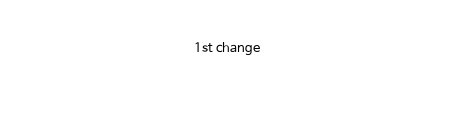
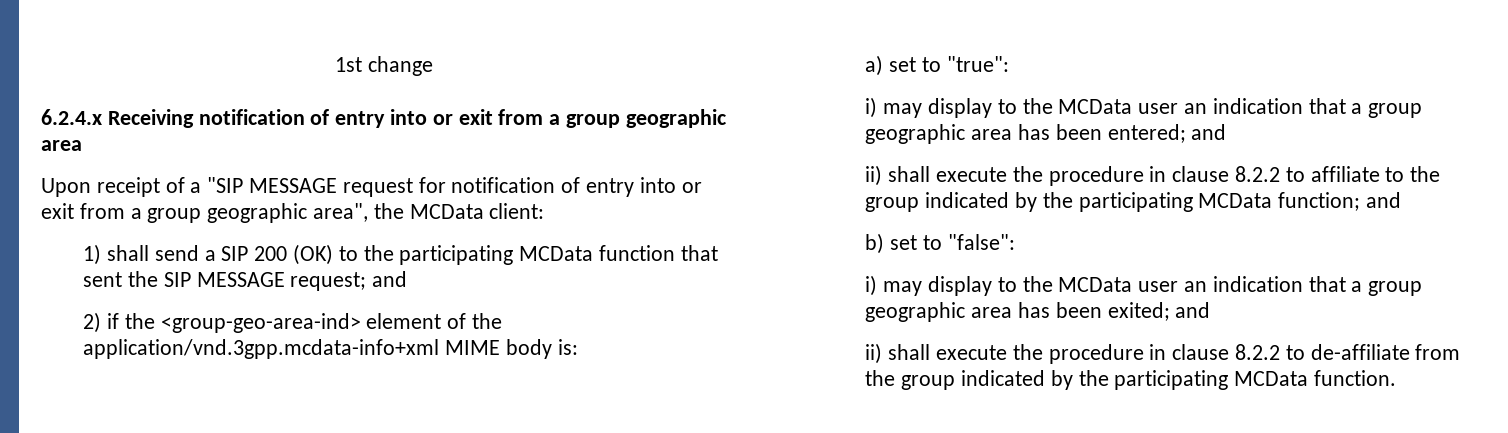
+ 6.2.4.x Receiving notification of entry into or exit from a group geographic area
+ Upon receipt of a "SIP MESSAGE request for notification of entry into or exit from a group geographic area", the MCData client:
+ 1) shall send a SIP 200 (OK) to the participating MCData function that sent the SIP MESSAGE request; and
+ 2) if the <group-geo-area-ind> element of the application/vnd.3gpp.mcdata-info+xml MIME body is:
+ a) set to "true":
+ i) may display to the MCData user an indication that a group geographic area has been entered; and
+ ii) shall execute the procedure in clause 8.2.2 to affiliate to the group indicated by the participating MCData function; and
+ b) set to "false":
+ i) may display to the MCData user an indication that a group geographic area has been exited; and
+ ii) shall execute the procedure in clause 8.2.2 to de-affiliate from the group indicated by the participating MCData function.

